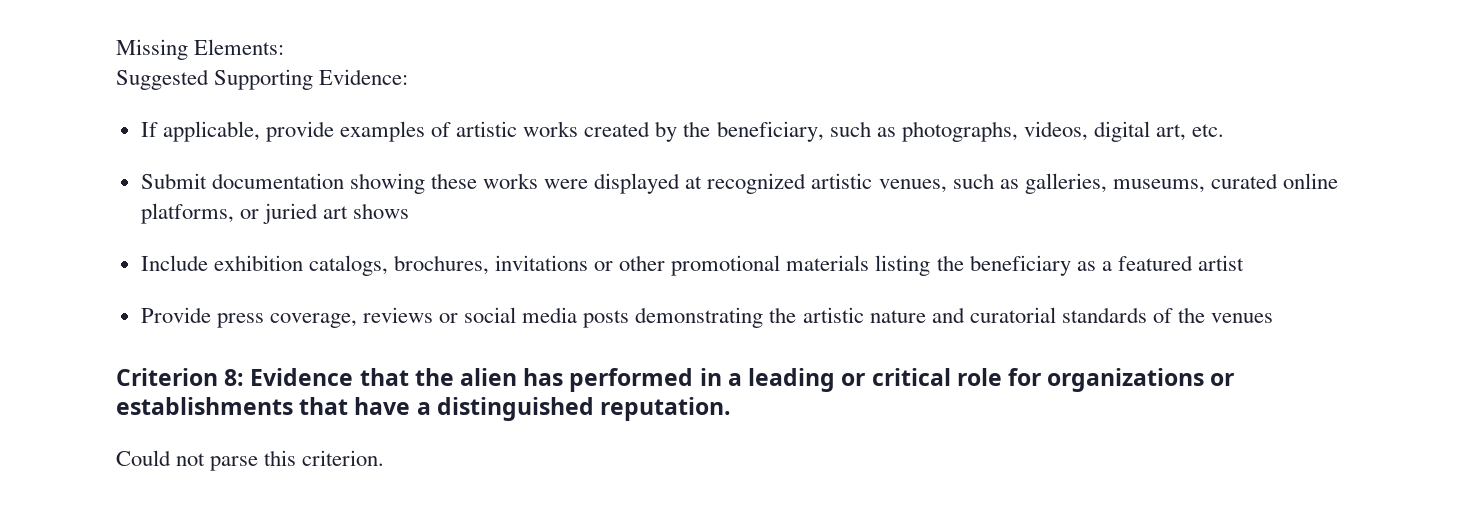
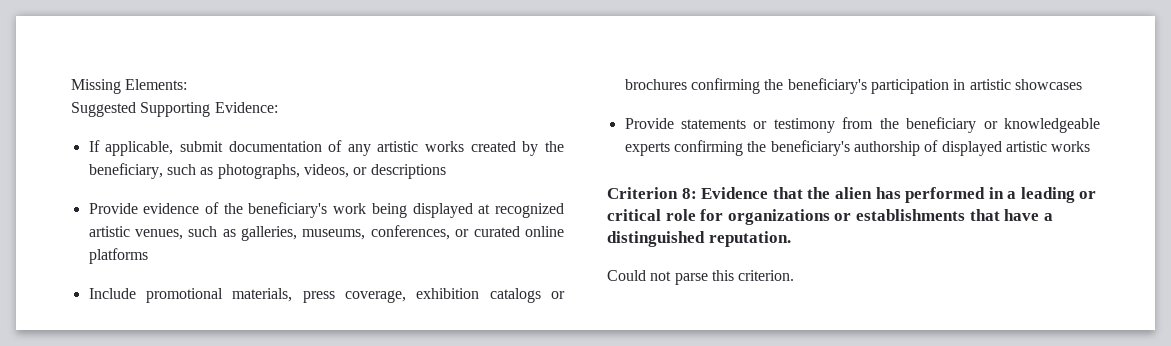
- If applicable, provide examples of artistic works created by the beneficiary, such as photographs, videos, digital art, etc.
- Submit documentation showing these works were displayed at recognized artistic venues, such as galleries, museums, curated online platforms, or juried art shows
- Include exhibition catalogs, brochures, invitations or other promotional materials listing the beneficiary as a featured artist
- Provide press coverage, reviews or social media posts demonstrating the artistic nature and curatorial standards of the venues
+ If applicable, submit documentation of any artistic works created by the beneficiary, such as photographs, videos, or descriptions
+ Provide evidence of the beneficiary's work being displayed at recognized artistic venues, such as galleries, museums, conferences, or curated online platforms
+ Include promotional materials, press coverage, exhibition catalogs or brochures confirming the beneficiary's participation in artistic showcases
+ Provide statements or testimony from the beneficiary or knowledgeable experts confirming the beneficiary's authorship of displayed artistic works

